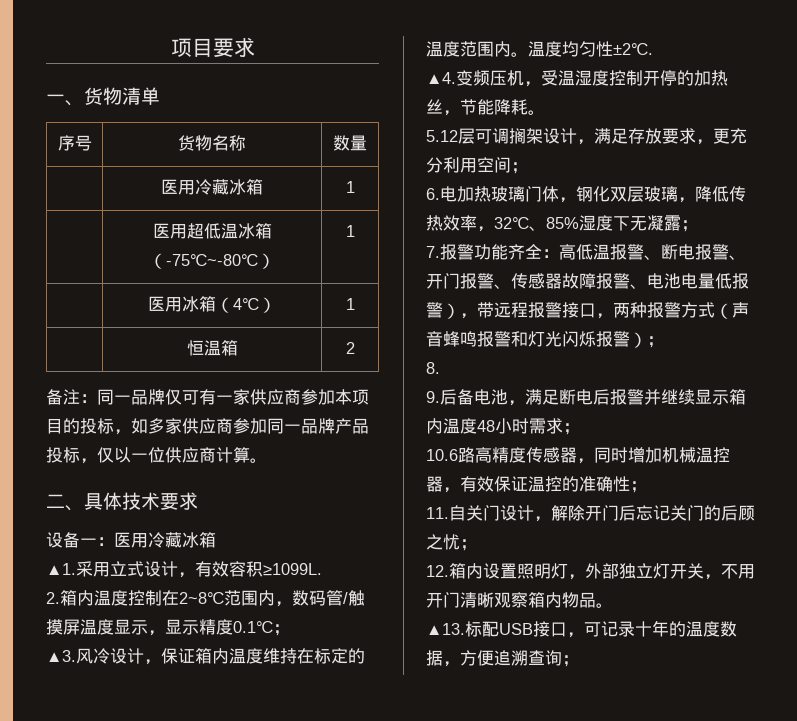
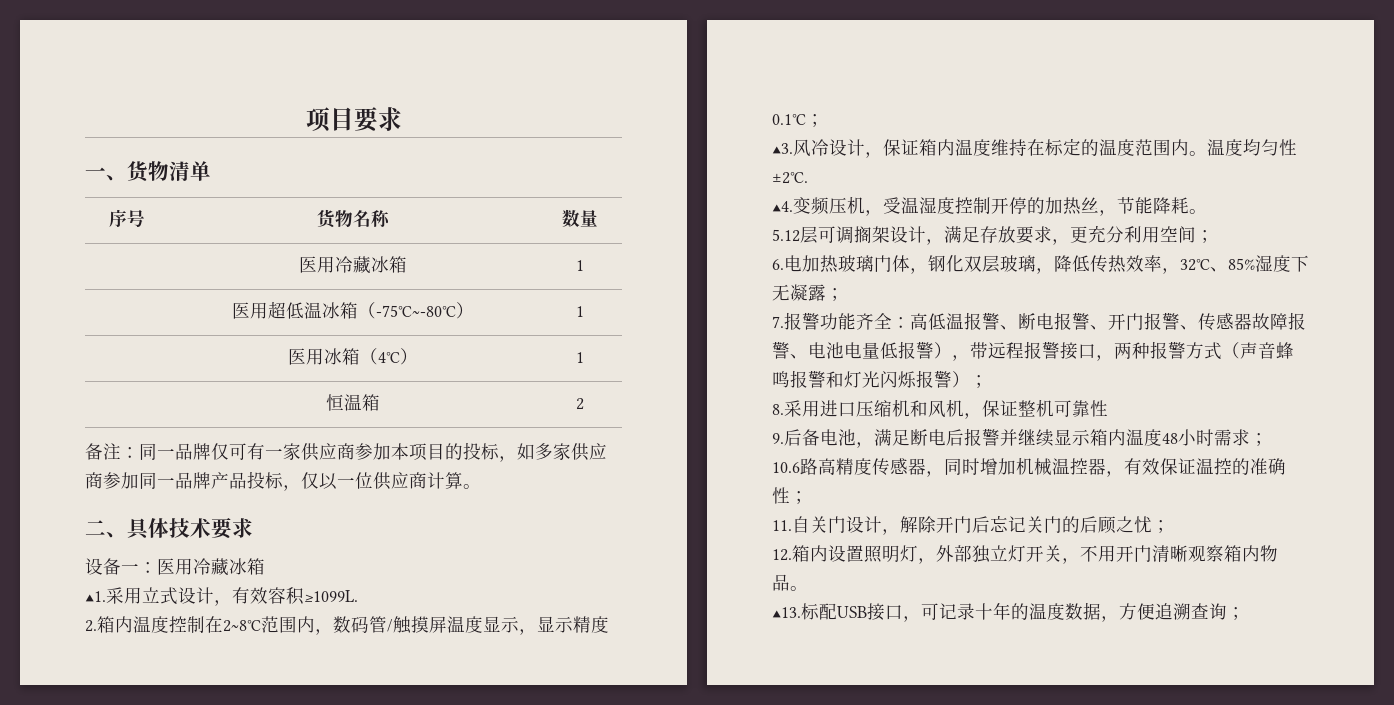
- 8.
+ 8.采用进口压缩机和风机，保证整机可靠性

